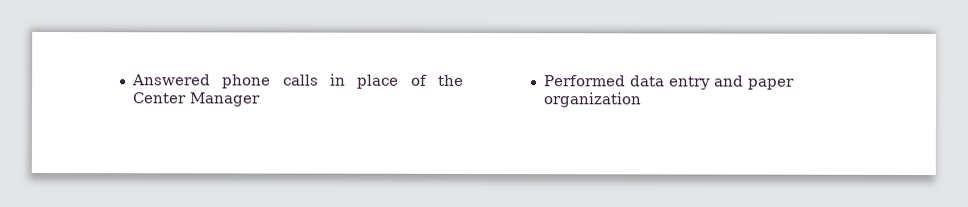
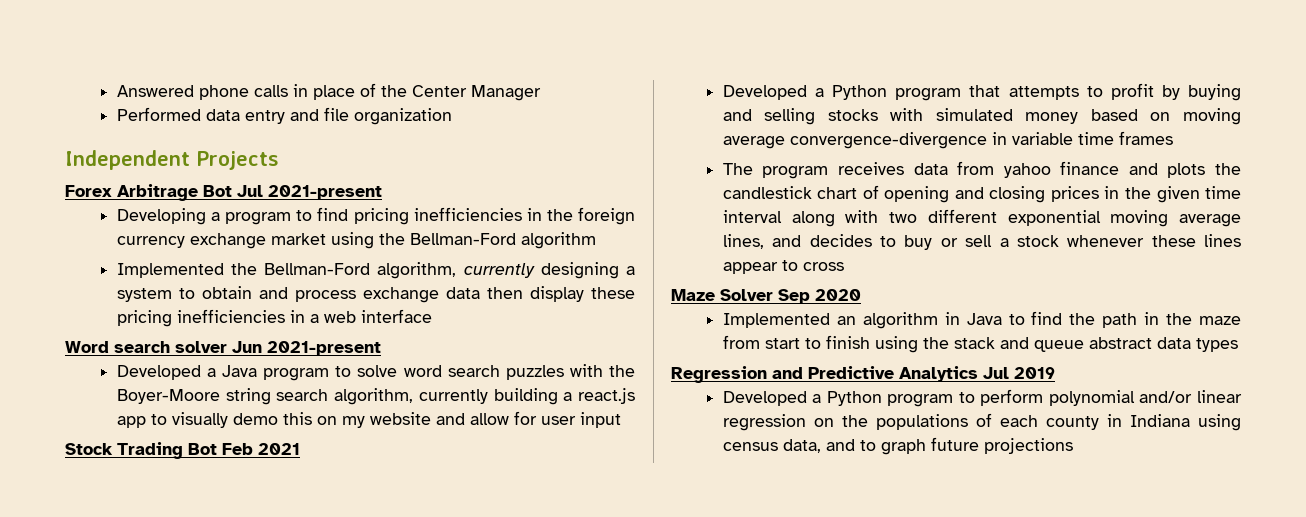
- Performed data entry and paper organization
+ Performed data entry and file organization
+ Independent Projects
+ Forex Arbitrage Bot Jul 2021-present
+ Developing a program to find pricing inefficiencies in the foreign currency exchange market using the Bellman-Ford algorithm
+ Implemented the Bellman-Ford algorithm, currently designing a system to obtain and process exchange data then display these pricing inefficiencies in a web interface
+ Word search solver Jun 2021-present
+ Developed a Java program to solve word search puzzles with the Boyer-Moore string search algorithm, currently building a react.js app to visually demo this on my website and allow for user input
+ Stock Trading Bot Feb 2021
+ Developed a Python program that attempts to profit by buying and selling stocks with simulated money based on moving average convergence-divergence in variable time frames
+ The program receives data from yahoo finance and plots the candlestick chart of opening and closing prices in the given time interval along with two different exponential moving average lines, and decides to buy or sell a stock whenever these lines appear to cross
+ Maze Solver Sep 2020
+ Implemented an algorithm in Java to find the path in the maze from start to finish using the stack and queue abstract data types
+ Regression and Predictive Analytics Jul 2019
+ Developed a Python program to perform polynomial and/or linear regression on the populations of each county in Indiana using census data, and to graph future projections

